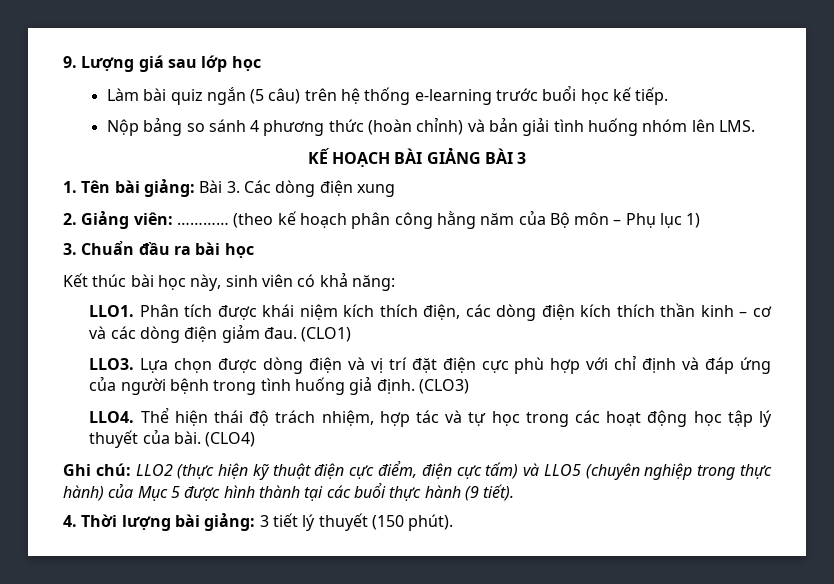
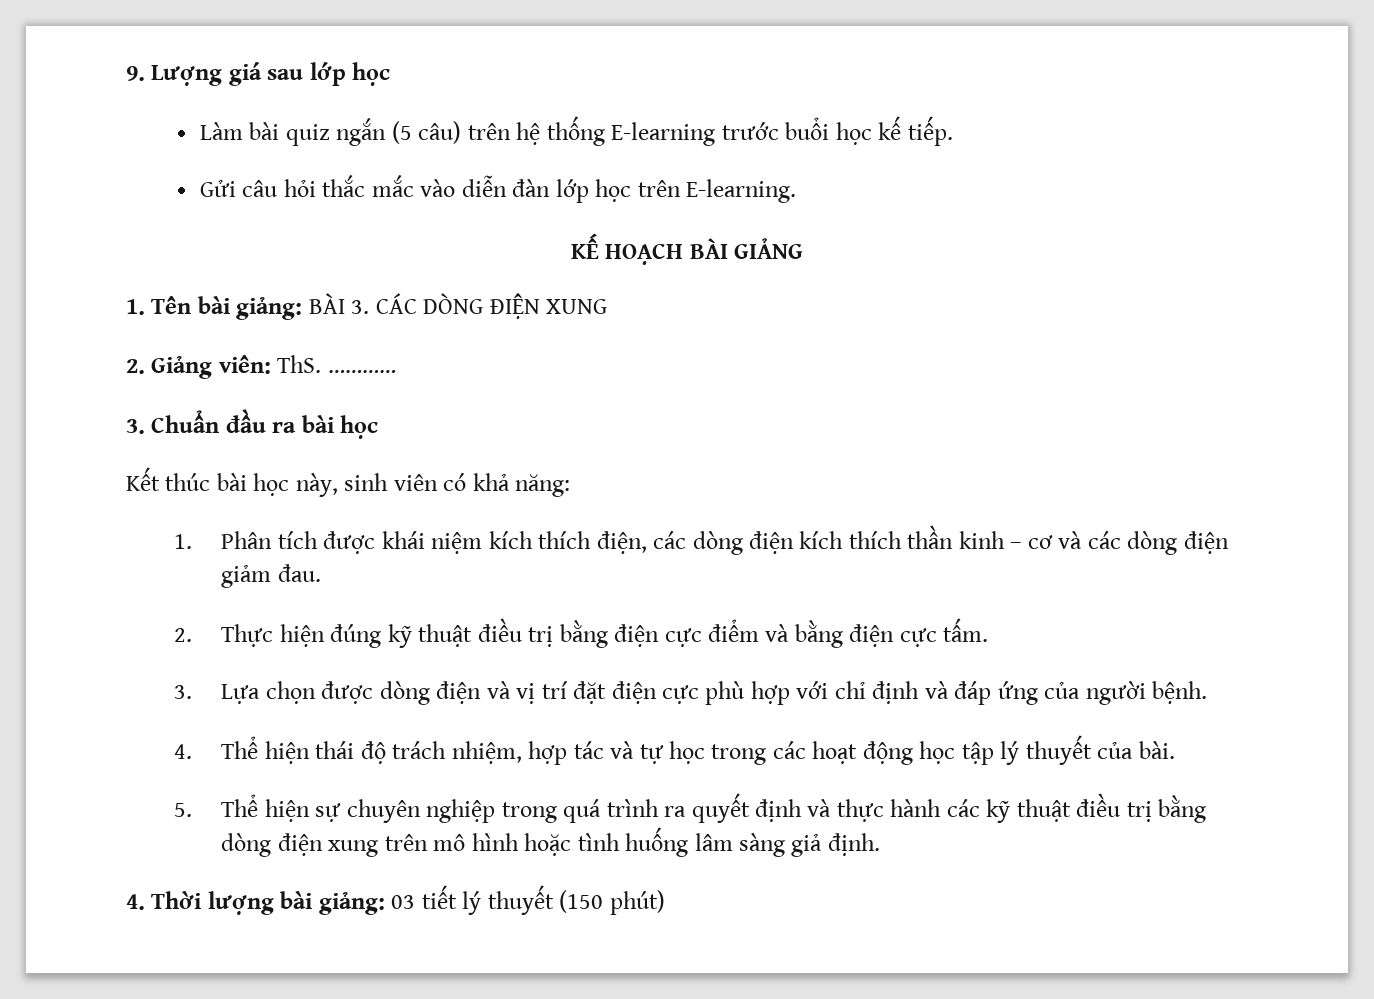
- Làm bài quiz ngắn (5 câu) trên hệ thống e-learning trước buổi học kế tiếp.
+ Làm bài quiz ngắn (5 câu) trên hệ thống E-learning trước buổi học kế tiếp.
- Nộp bảng so sánh 4 phương thức (hoàn chỉnh) và bản giải tình huống nhóm lên LMS.
+ Gửi câu hỏi thắc mắc vào diễn đàn lớp học trên E-learning.
- KẾ HOẠCH BÀI GIẢNG BÀI 3
+ KẾ HOẠCH BÀI GIẢNG
- 1. Tên bài giảng: Bài 3. Các dòng điện xung
+ 1. Tên bài giảng: BÀI 3. CÁC DÒNG ĐIỆN XUNG
- 2. Giảng viên: ………… (theo kế hoạch phân công hằng năm của Bộ môn – Phụ lục 1)
+ 2. Giảng viên: ThS. …………
- LLO1. Phân tích được khái niệm kích thích điện, các dòng điện kích thích thần kinh – cơ và các dòng điện giảm đau. (CLO1)
- LLO3. Lựa chọn được dòng điện và vị trí đặt điện cực phù hợp với chỉ định và đáp ứng của người bệnh trong tình huống giả định. (CLO3)
- LLO4. Thể hiện thái độ trách nhiệm, hợp tác và tự học trong các hoạt động học tập lý thuyết của bài. (CLO4)
- Ghi chú: LLO2 (thực hiện kỹ thuật điện cực điểm, điện cực tấm) và LLO5 (chuyên nghiệp trong thực hành) của Mục 5 được hình thành tại các buổi thực hành (9 tiết).
+ 1. Phân tích được khái niệm kích thích điện, các dòng điện kích thích thần kinh – cơ và các dòng điện giảm đau.
+ 2. Thực hiện đúng kỹ thuật điều trị bằng điện cực điểm và bằng điện cực tấm.
+ 3. Lựa chọn được dòng điện và vị trí đặt điện cực phù hợp với chỉ định và đáp ứng của người bệnh.
+ 4. Thể hiện thái độ trách nhiệm, hợp tác và tự học trong các hoạt động học tập lý thuyết của bài.
+ 5. Thể hiện sự chuyên nghiệp trong quá trình ra quyết định và thực hành các kỹ thuật điều trị bằng dòng điện xung trên mô hình hoặc tình huống lâm sàng giả định.
- 4. Thời lượng bài giảng: 3 tiết lý thuyết (150 phút).
+ 4. Thời lượng bài giảng: 03 tiết lý thuyết (150 phút)

